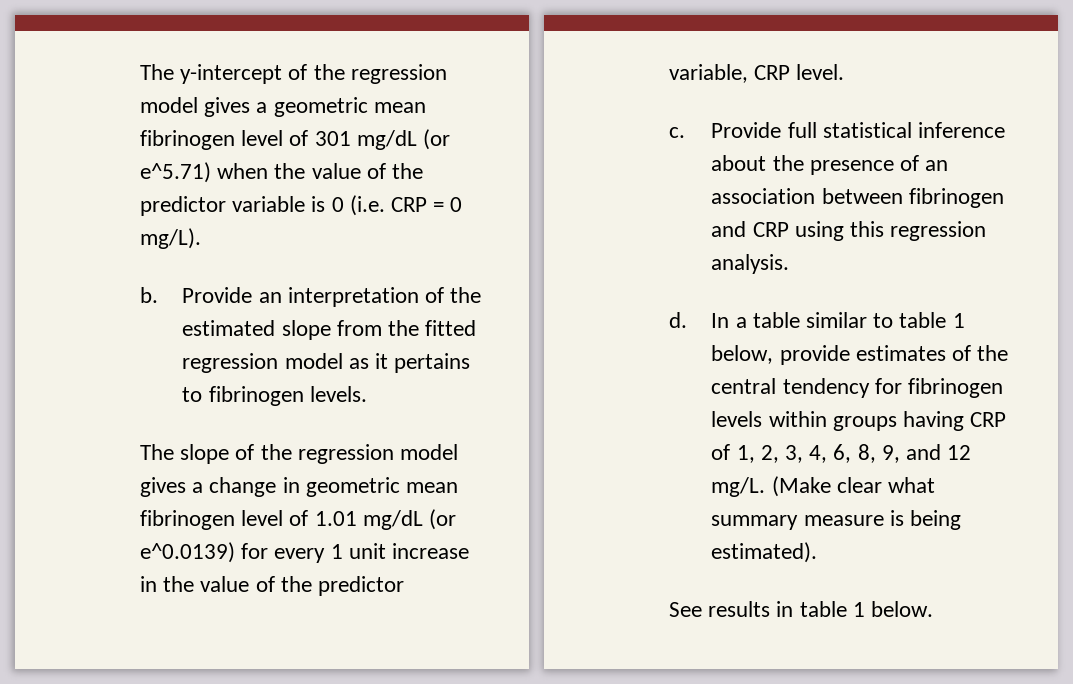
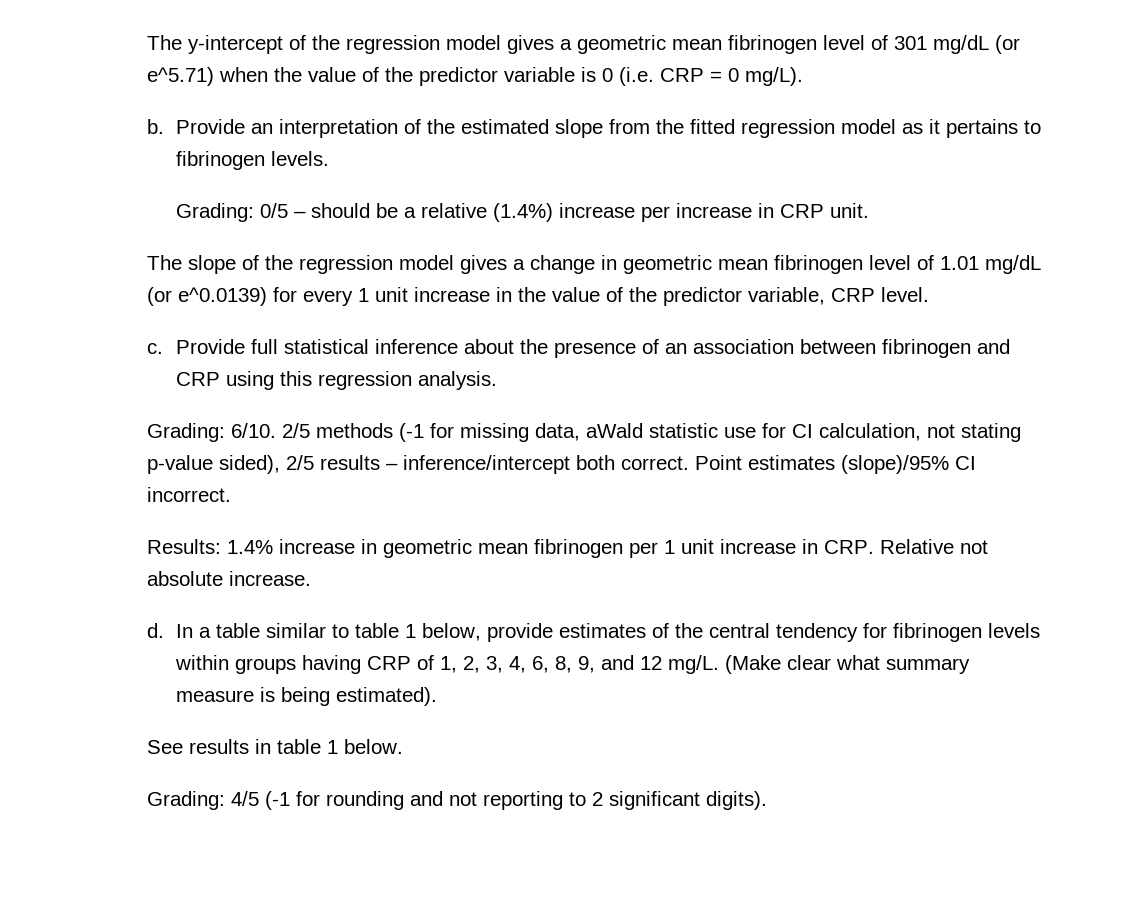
+ Grading: 0/5 – should be a relative (1.4%) increase per increase in CRP unit.
+ Grading: 6/10. 2/5 methods (-1 for missing data, aWald statistic use for CI calculation, not stating p-value sided), 2/5 results – inference/intercept both correct. Point estimates (slope)/95% CI incorrect.
+ Results: 1.4% increase in geometric mean fibrinogen per 1 unit increase in CRP. Relative not absolute increase.
+ Grading: 4/5 (-1 for rounding and not reporting to 2 significant digits).

